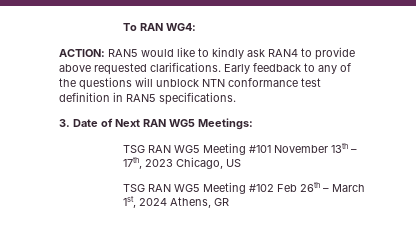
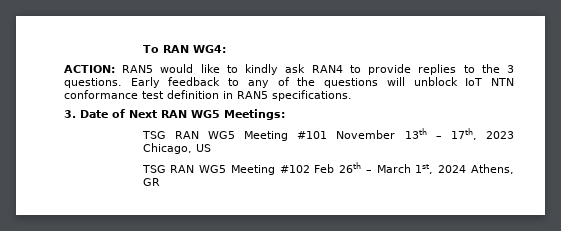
- ACTION: RAN5 would like to kindly ask RAN4 to provide above requested clarifications.
+ ACTION: RAN5 would like to kindly ask RAN4 to provide replies to the 3 questions.
- Early feedback to any of the questions will unblock NTN conformance test definition in RAN5 specifications.
+ Early feedback to any of the questions will unblock IoT NTN conformance test definition in RAN5 specifications.

